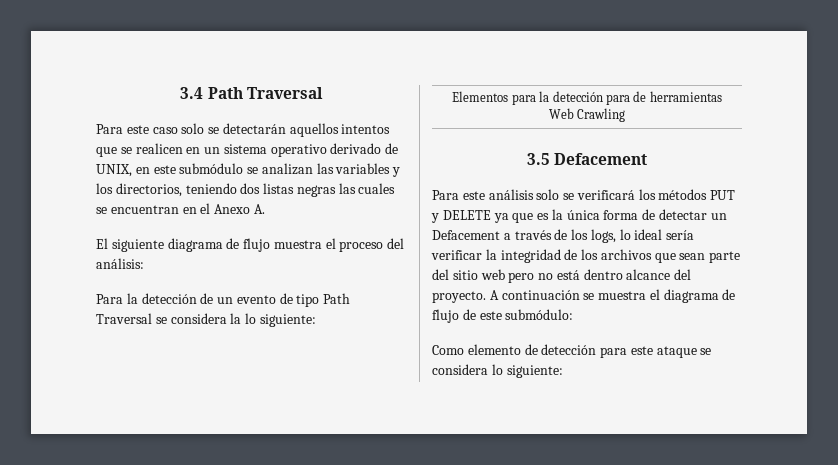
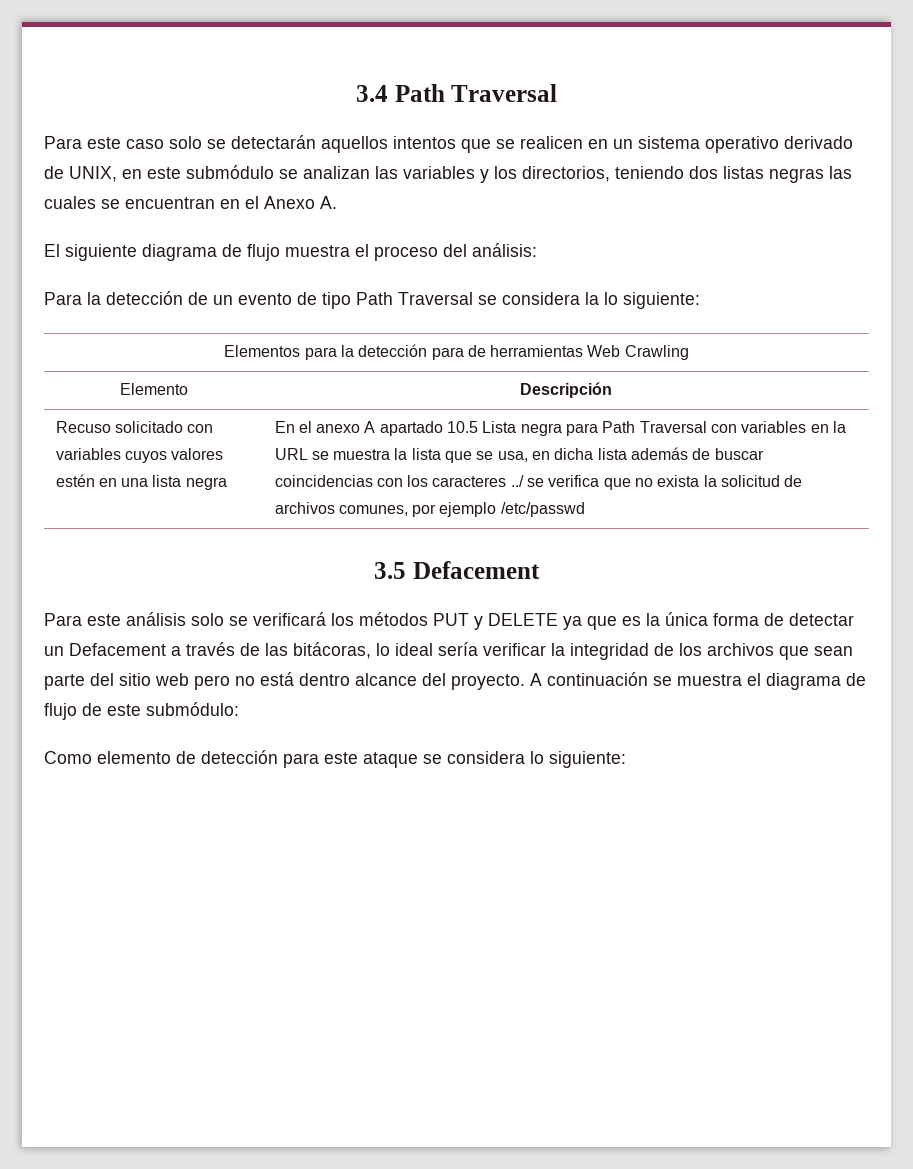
+ Elemento | Descripción
+ Recuso solicitado con variables cuyos valores estén en una lista negra | En el anexo A apartado 10.5 Lista negra para Path Traversal con variables en la URL se muestra la lista que se usa, en dicha lista además de buscar coincidencias con los caracteres ../ se verifica que no exista la solicitud de archivos comunes, por ejemplo /etc/passwd
- Para este análisis solo se verificará los métodos PUT y DELETE ya que es la única forma de detectar un Defacement a través de los logs, lo ideal sería verificar la integridad de los archivos que sean parte del sitio web pero no está dentro alcance del proyecto.
+ Para este análisis solo se verificará los métodos PUT y DELETE ya que es la única forma de detectar un Defacement a través de las bitácoras, lo ideal sería verificar la integridad de los archivos que sean parte del sitio web pero no está dentro alcance del proyecto.

